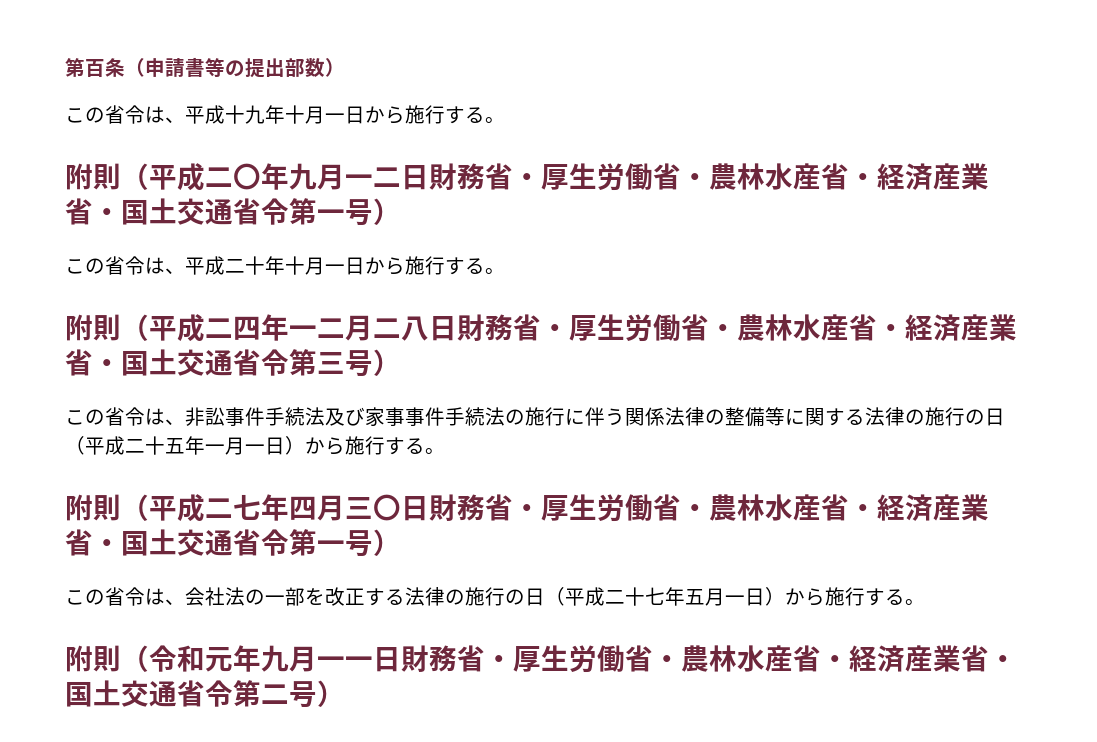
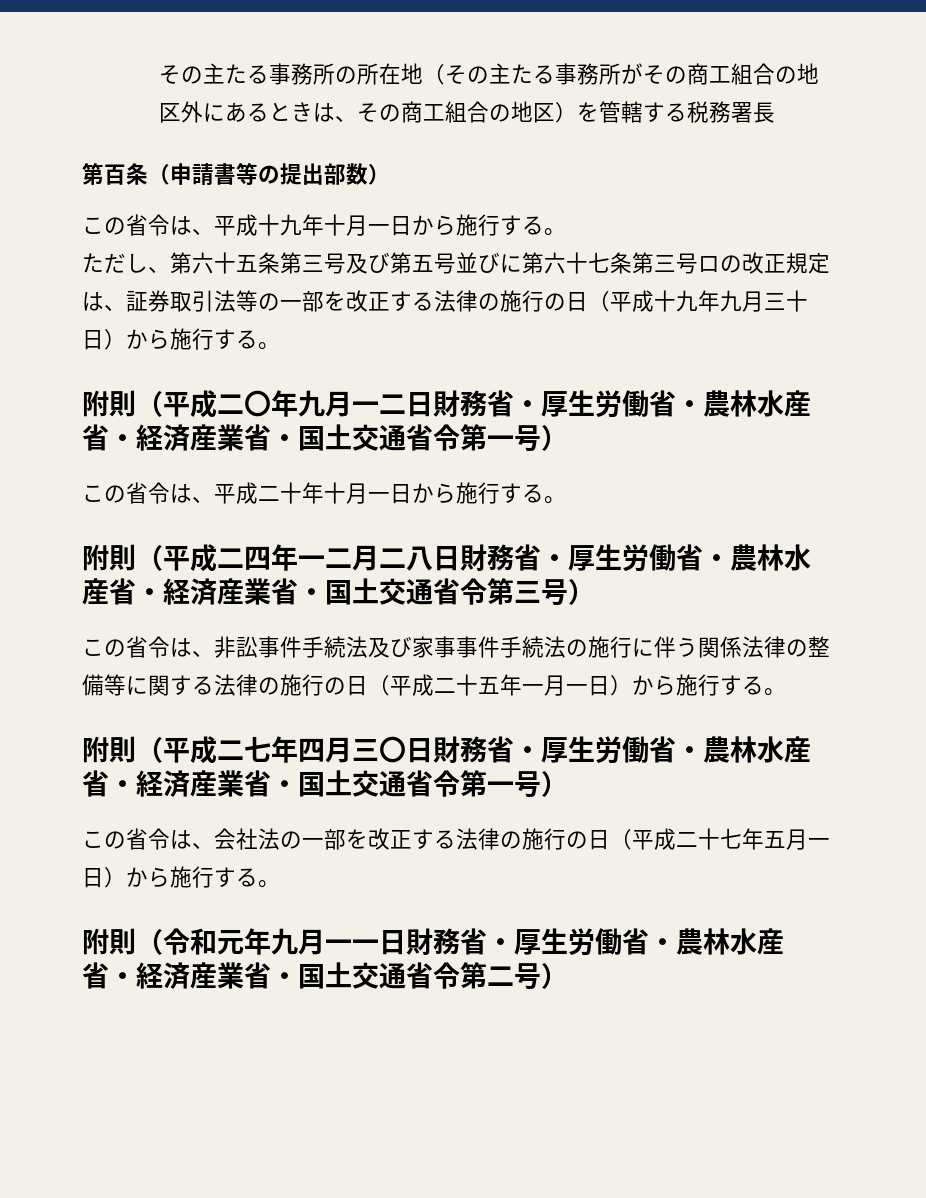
+ その主たる事務所の所在地（その主たる事務所がその商工組合の地区外にあるときは、その商工組合の地区）を管轄する税務署長
+ ただし、第六十五条第三号及び第五号並びに第六十七条第三号ロの改正規定は、証券取引法等の一部を改正する法律の施行の日（平成十九年九月三十日）から施行する。

